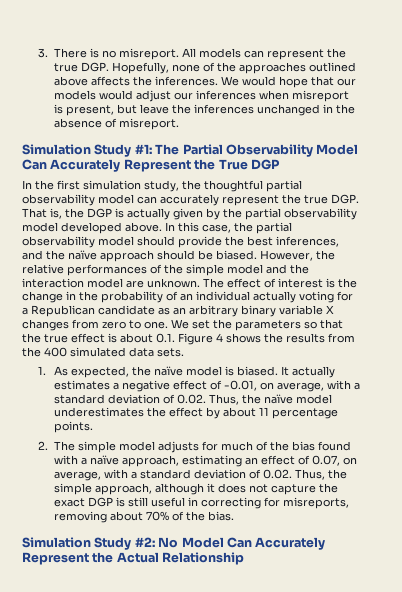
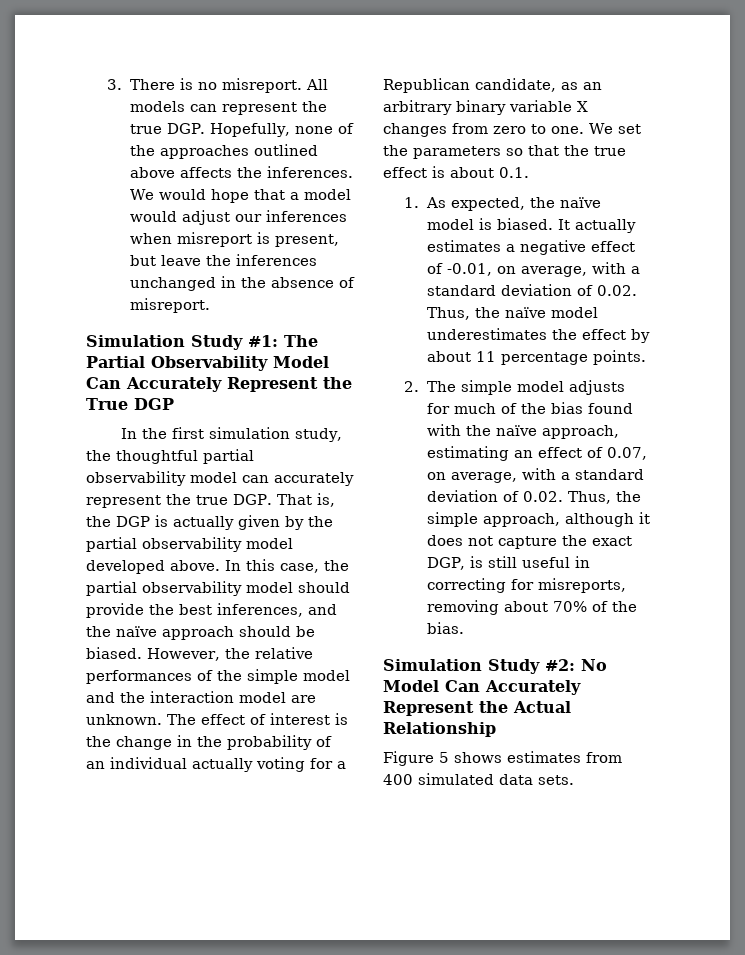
- We would hope that our models would adjust our inferences when misreport is present, but leave the inferences unchanged in the absence of misreport.
+ We would hope that a model would adjust our inferences when misreport is present, but leave the inferences unchanged in the absence of misreport.
- The effect of interest is the change in the probability of an individual actually voting for a Republican candidate as an arbitrary binary variable X changes from zero to one.
+ The effect of interest is the change in the probability of an individual actually voting for a Republican candidate, as an arbitrary binary variable X changes from zero to one.
- We set the parameters so that the true effect is about 0.1. Figure 4 shows the results from the 400 simulated data sets.
+ We set the parameters so that the true effect is about 0.1.
- 2. The simple model adjusts for much of the bias found with a naïve approach, estimating an effect of 0.07, on average, with a standard deviation of 0.02. Thus, the simple approach, although it does not capture the exact DGP is still useful in correcting for misreports, removing about 70% of the bias.
+ 2. The simple model adjusts for much of the bias found with the naïve approach, estimating an effect of 0.07, on average, with a standard deviation of 0.02. Thus, the simple approach, although it does not capture the exact DGP, is still useful in correcting for misreports, removing about 70% of the bias.
+ Figure 5 shows estimates from 400 simulated data sets.

